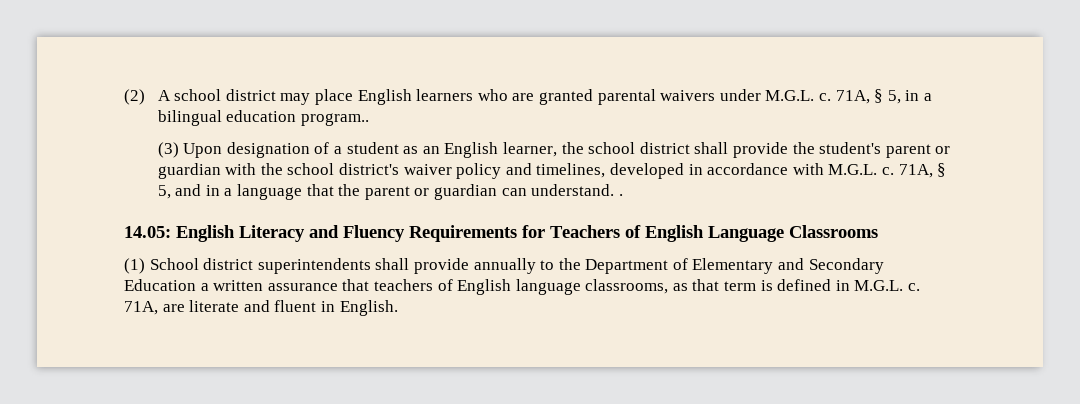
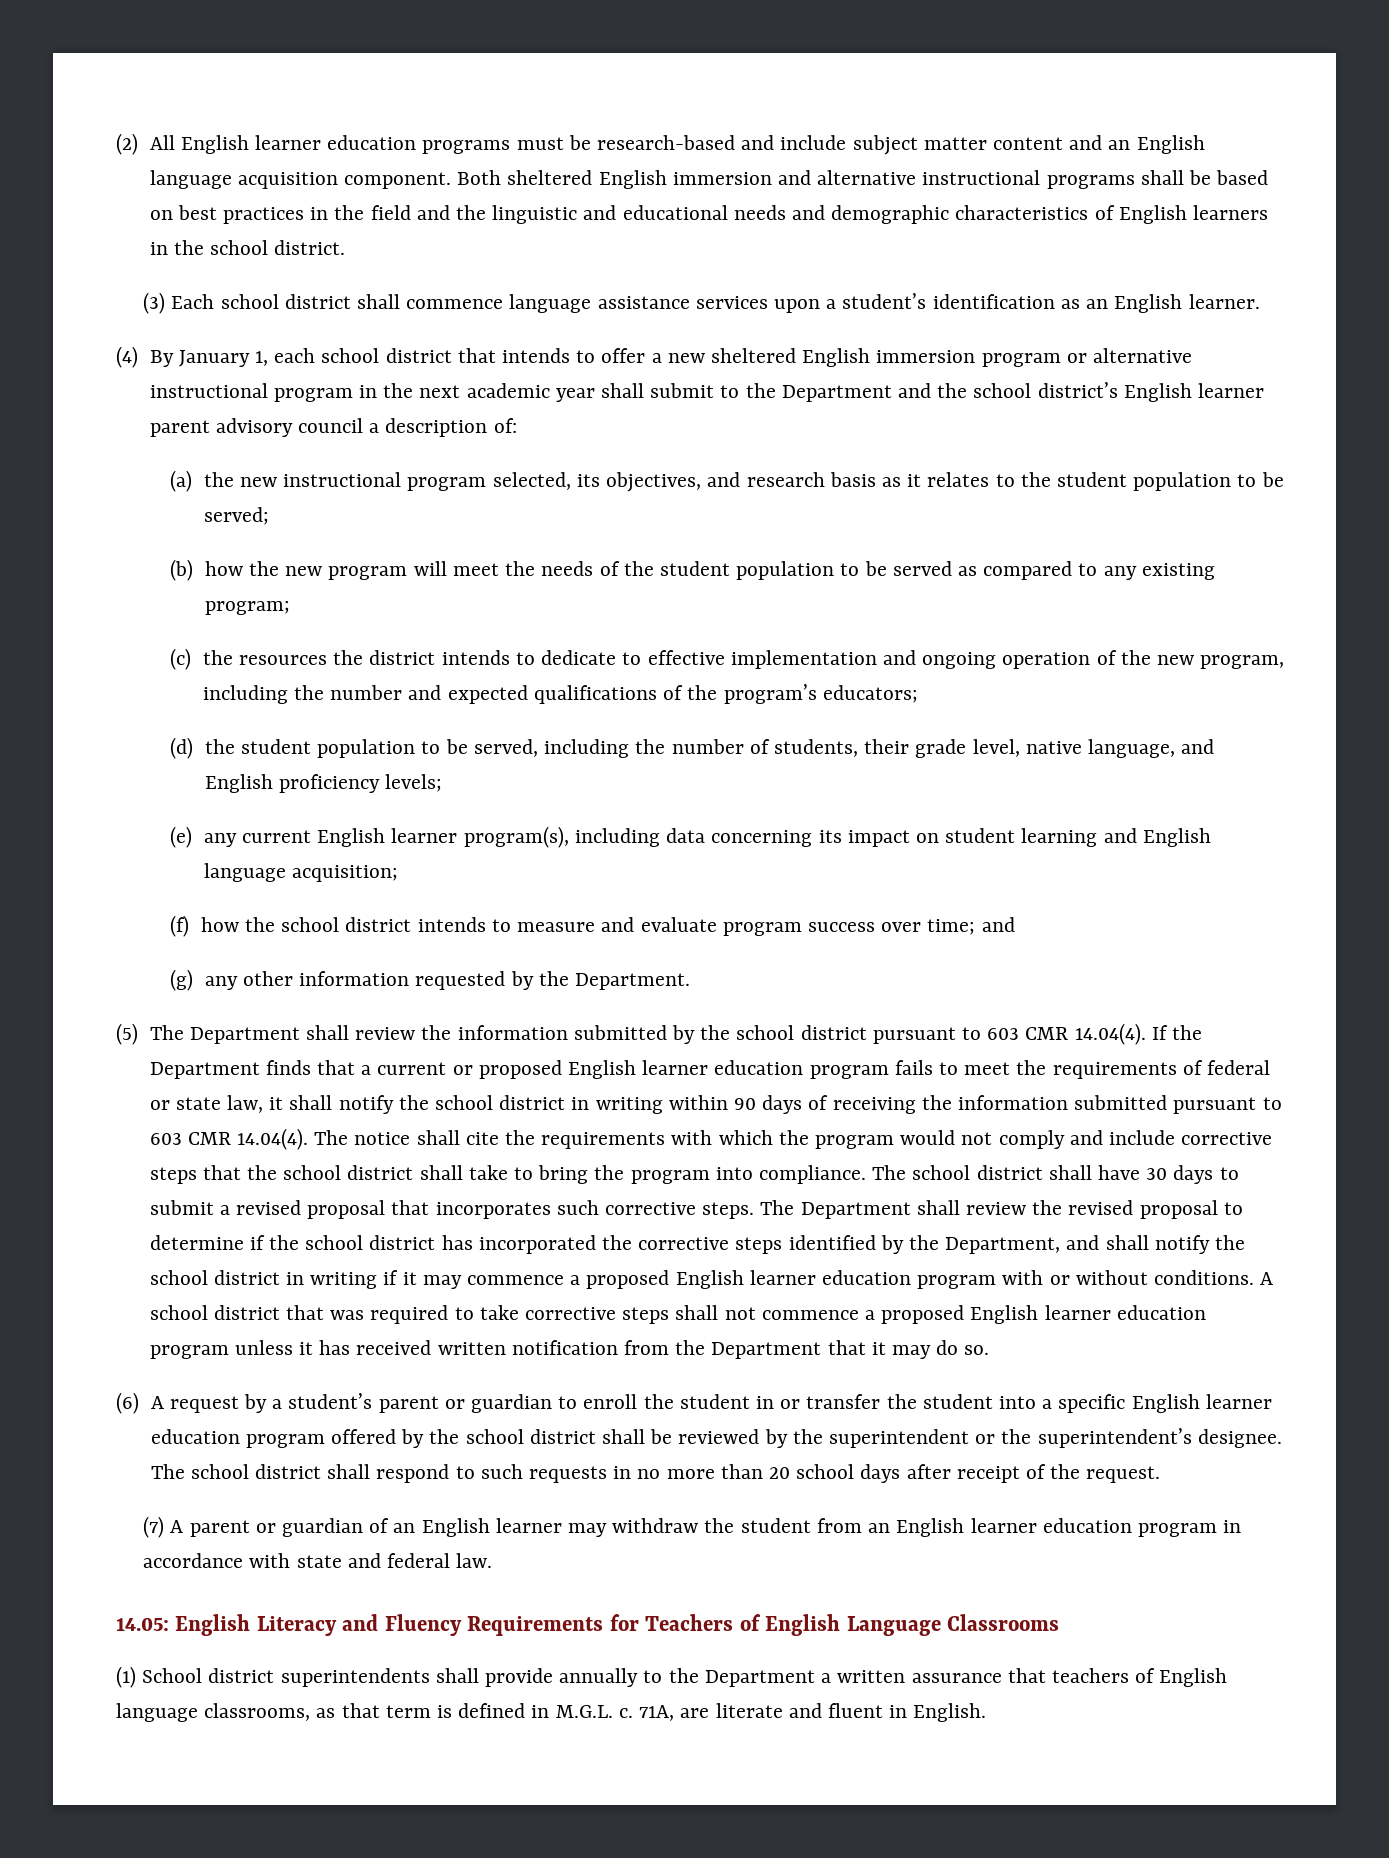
- (2) A school district may place English learners who are granted parental waivers under M.G.L. c. 71A, § 5, in a bilingual education program..
- (3) Upon designation of a student as an English learner, the school district shall provide the student's parent or guardian with the school district's waiver policy and timelines, developed in accordance with M.G.L. c. 71A, § 5, and in a language that the parent or guardian can understand. .
+ (2) All English learner education programs must be research-based and include subject matter content and an English language acquisition component. Both sheltered English immersion and alternative instructional programs shall be based on best practices in the field and the linguistic and educational needs and demographic characteristics of English learners in the school district.
+ (3) Each school district shall commence language assistance services upon a student’s identification as an English learner.
+ (4) By January 1, each school district that intends to offer a new sheltered English immersion program or alternative instructional program in the next academic year shall submit to the Department and the school district’s English learner parent advisory council a description of:
+ (a) the new instructional program selected, its objectives, and research basis as it relates to the student population to be served;
+ (b) how the new program will meet the needs of the student population to be served as compared to any existing program;
+ (c) the resources the district intends to dedicate to effective implementation and ongoing operation of the new program, including the number and expected qualifications of the program’s educators;
+ (d) the student population to be served, including the number of students, their grade level, native language, and English proficiency levels;
+ (e) any current English learner program(s), including data concerning its impact on student learning and English language acquisition;
+ (f) how the school district intends to measure and evaluate program success over time; and
+ (g) any other information requested by the Department.
+ (5) The Department shall review the information submitted by the school district pursuant to 603 CMR 14.04(4). If the Department finds that a current or proposed English learner education program fails to meet the requirements of federal or state law, it shall notify the school district in writing within 90 days of receiving the information submitted pursuant to 603 CMR 14.04(4). The notice shall cite the requirements with which the program would not comply and include corrective steps that the school district shall take to bring the program into compliance. The school district shall have 30 days to submit a revised proposal that incorporates such corrective steps. The Department shall review the revised proposal to determine if the school district has incorporated the corrective steps identified by the Department, and shall notify the school district in writing if it may commence a proposed English learner education program with or without conditions. A school district that was required to take corrective steps shall not commence a proposed English learner education program unless it has received written notification from the Department that it may do so.
+ (6) A request by a student’s parent or guardian to enroll the student in or transfer the student into a specific English learner education program offered by the school district shall be reviewed by the superintendent or the superintendent’s designee. The school district shall respond to such requests in no more than 20 school days after receipt of the request.
+ (7) A parent or guardian of an English learner may withdraw the student from an English learner education program in accordance with state and federal law.
- (1) School district superintendents shall provide annually to the Department of Elementary and Secondary Education a written assurance that teachers of English language classrooms, as that term is defined in M.G.L. c.
+ (1) School district superintendents shall provide annually to the Department a written assurance that teachers of English language classrooms, as that term is defined in M.G.L. c.

